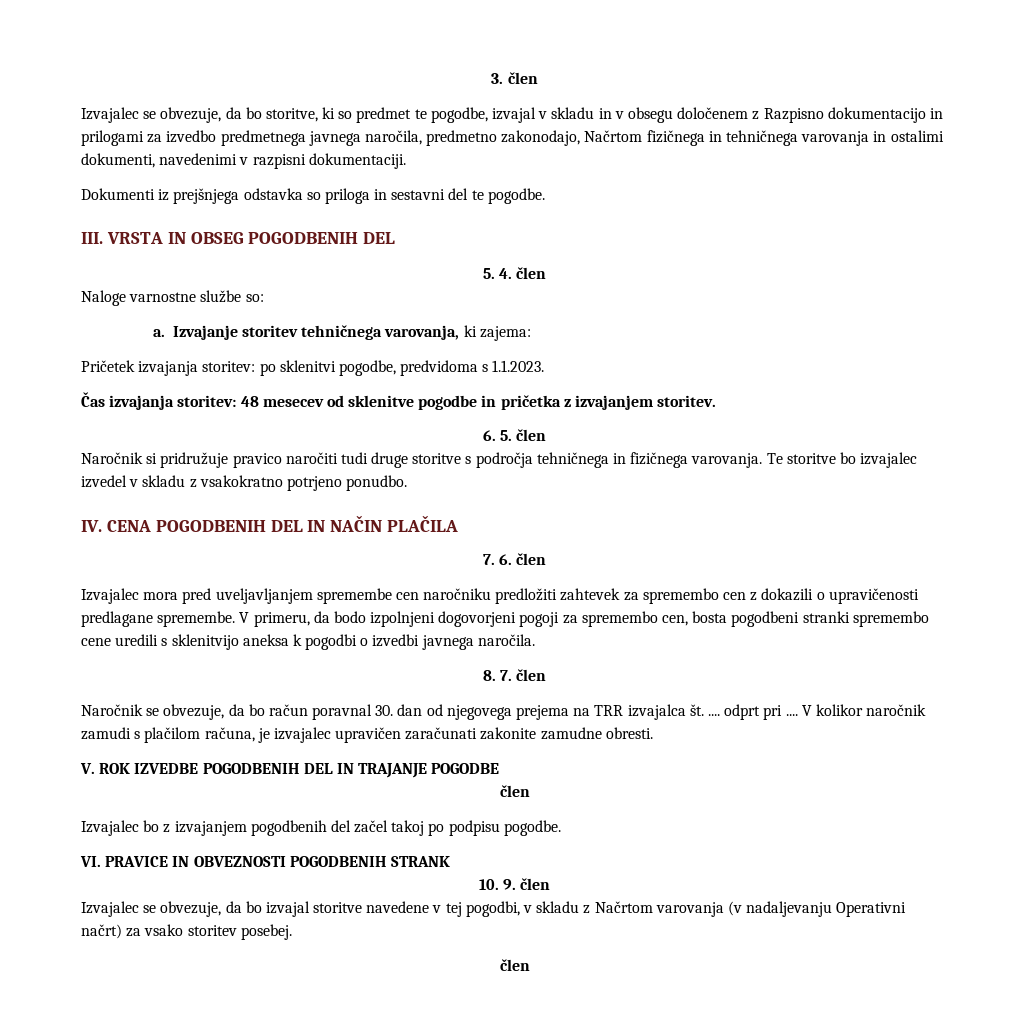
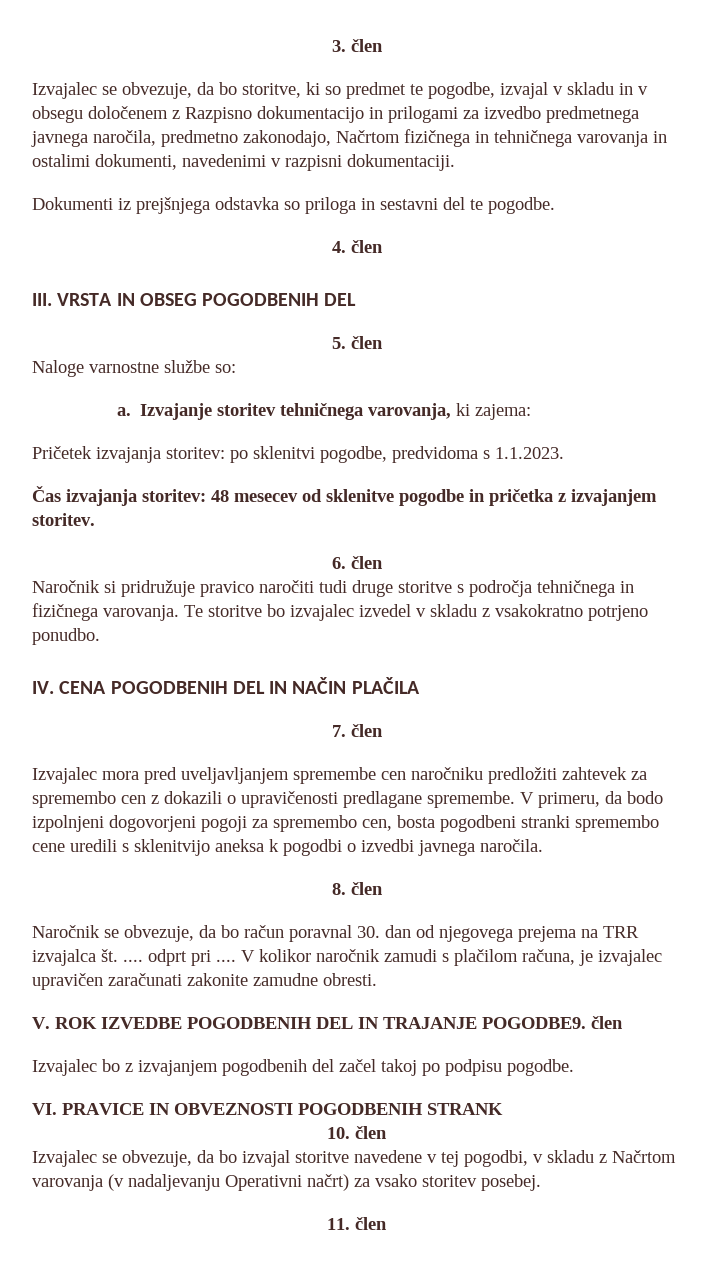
+ 4. člen
- 5. 4. člen
+ 5. člen
- 6. 5. člen
+ 6. člen
- 7. 6. člen
+ 7. člen
- 8. 7. člen
+ 8. člen
- V. ROK IZVEDBE POGODBENIH DEL IN TRAJANJE POGODBE
- člen
+ V. ROK IZVEDBE POGODBENIH DEL IN TRAJANJE POGODBE9. člen
- 10. 9. člen
+ 10. člen
  Izvajalec se obvezuje, da bo izvajal storitve navedene v tej pogodbi, v skladu z Načrtom varovanja (v nadaljevanju Operativni načrt) za vsako storitev posebej.
- člen
+ 11. člen

